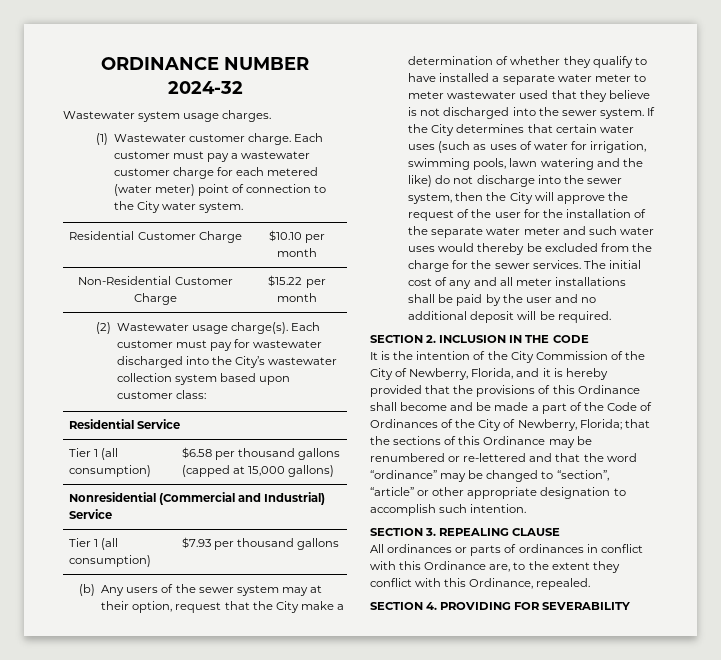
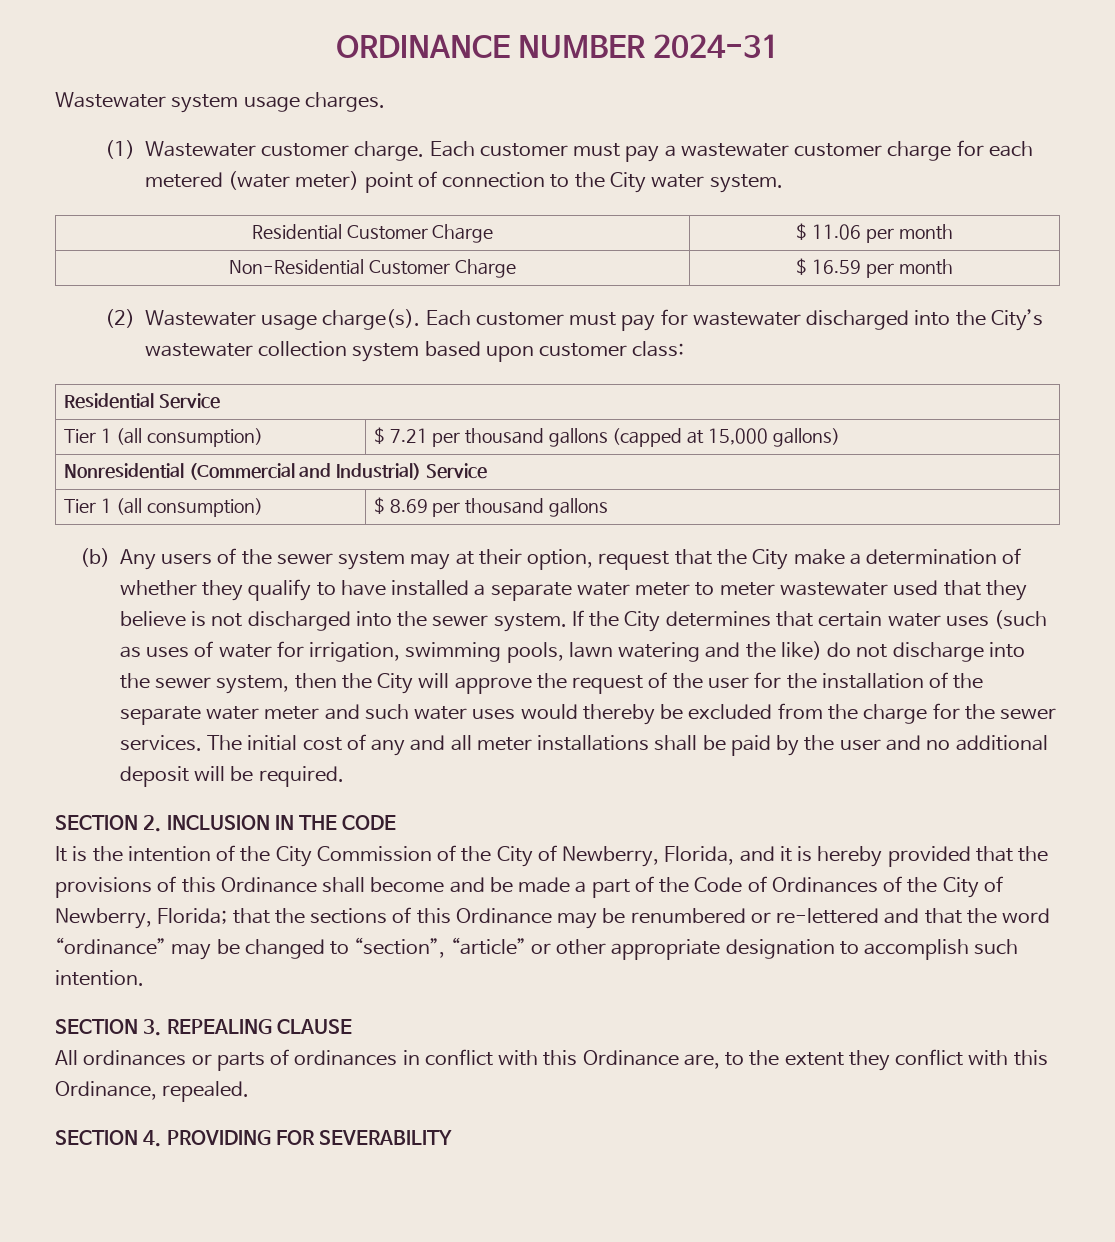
- ORDINANCE NUMBER 2024-32
+ ORDINANCE NUMBER 2024-31
- Residential Customer Charge | $10.10 per month
+ Residential Customer Charge | $ 11.06 per month
- Non-Residential Customer Charge | $15.22 per month
+ Non-Residential Customer Charge | $ 16.59 per month
- Tier 1 (all consumption) | $6.58 per thousand gallons (capped at 15,000 gallons)
+ Tier 1 (all consumption) | $ 7.21 per thousand gallons (capped at 15,000 gallons)
- Tier 1 (all consumption) | $7.93 per thousand gallons
+ Tier 1 (all consumption) | $ 8.69 per thousand gallons

